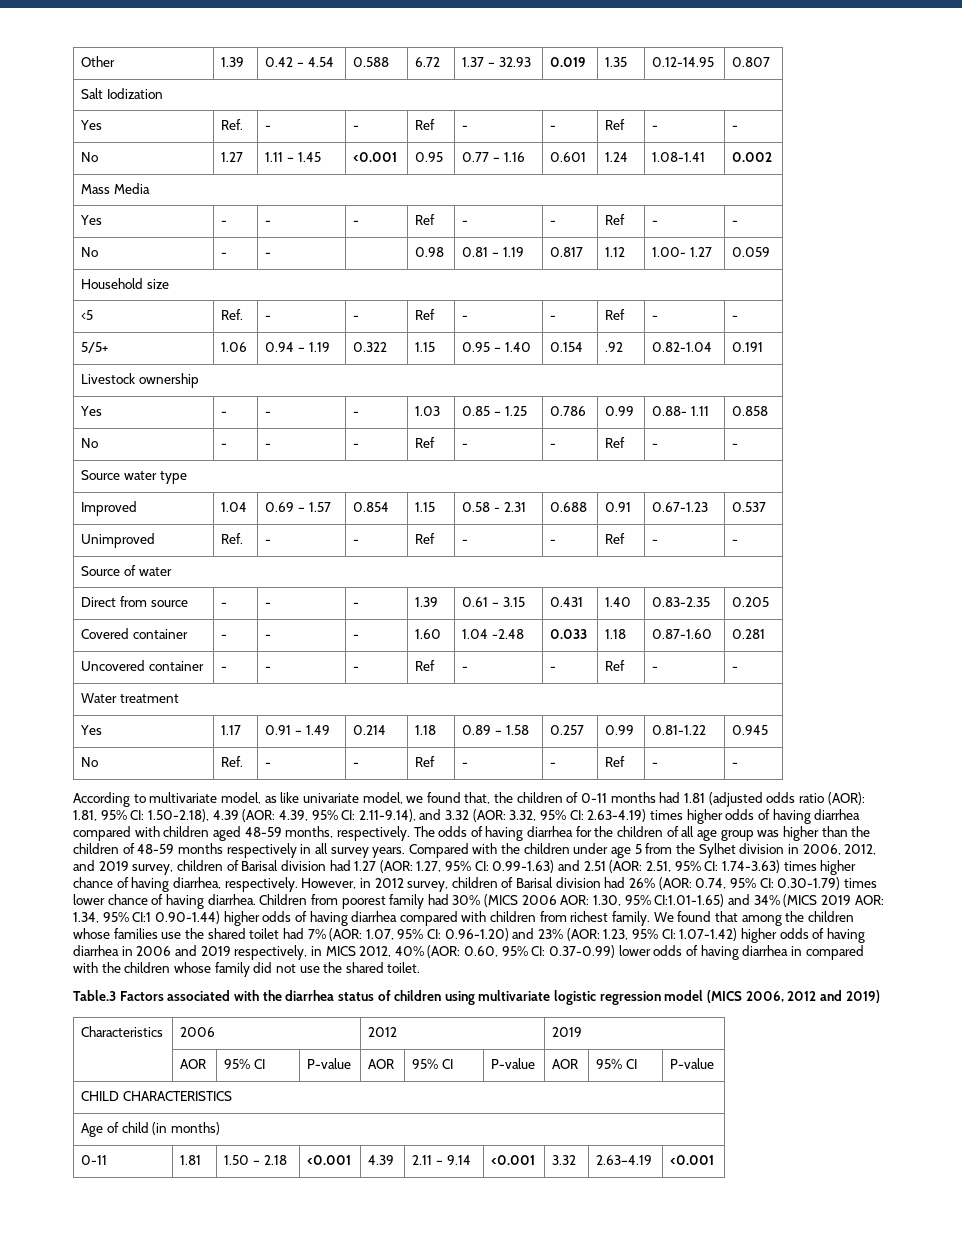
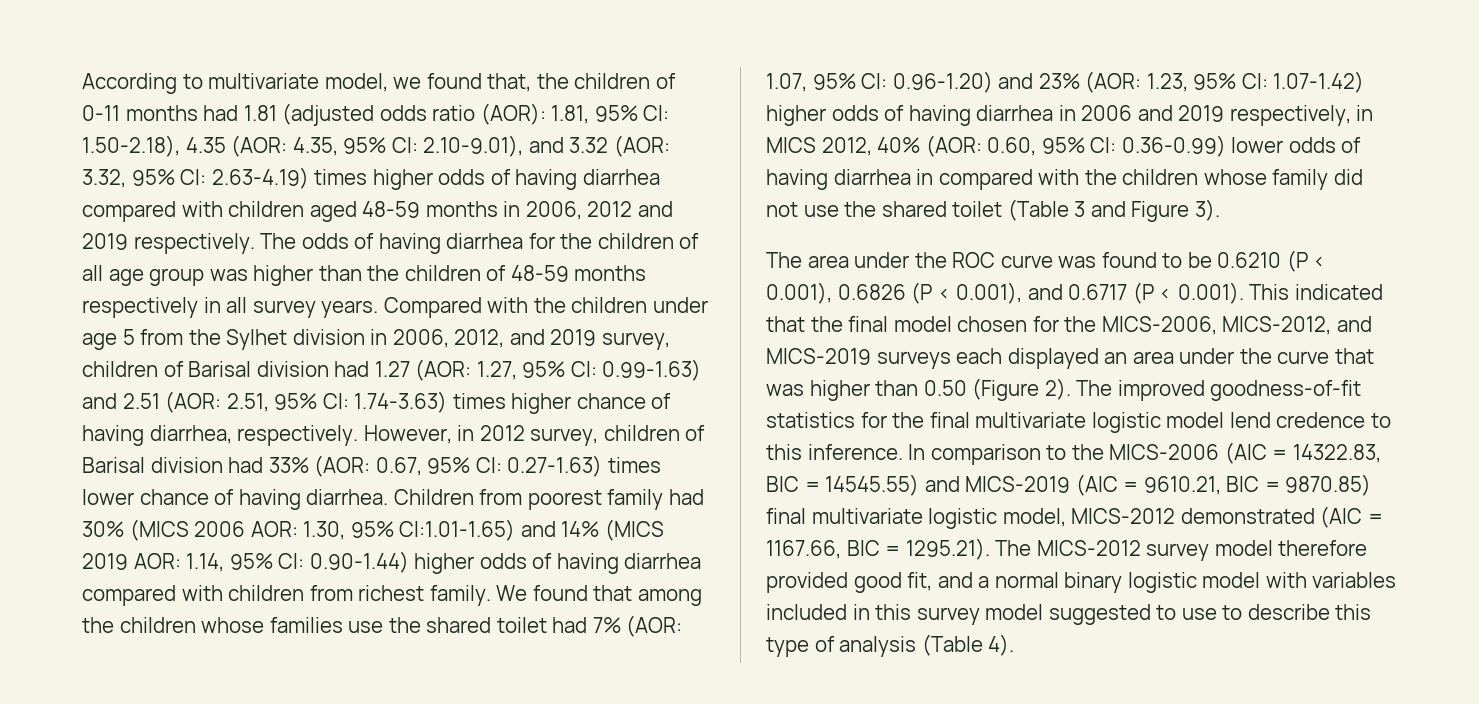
- Other | 1.39 | 0.42 – 4.54 | 0.588 | 6.72 | 1.37 – 32.93 | 0.019 | 1.35 | 0.12-14.95 | 0.807
- Salt Iodization
- Yes | Ref. | - | - | Ref | - | - | Ref | - | -
- No | 1.27 | 1.11 – 1.45 | <0.001 | 0.95 | 0.77 – 1.16 | 0.601 | 1.24 | 1.08-1.41 | 0.002
- Mass Media
- Yes | - | - | - | Ref | - | - | Ref | - | -
- No | - | - | | 0.98 | 0.81 – 1.19 | 0.817 | 1.12 | 1.00- 1.27 | 0.059
- Household size
- <5 | Ref. | - | - | Ref | - | - | Ref | - | -
- 5/5+ | 1.06 | 0.94 – 1.19 | 0.322 | 1.15 | 0.95 – 1.40 | 0.154 | .92 | 0.82-1.04 | 0.191
- Livestock ownership
- Yes | - | - | - | 1.03 | 0.85 – 1.25 | 0.786 | 0.99 | 0.88- 1.11 | 0.858
- No | - | - | - | Ref | - | - | Ref | - | -
- Source water type
- Improved | 1.04 | 0.69 – 1.57 | 0.854 | 1.15 | 0.58 - 2.31 | 0.688 | 0.91 | 0.67-1.23 | 0.537
- Unimproved | Ref. | - | - | Ref | - | - | Ref | - | -
- Source of water
- Direct from source | - | - | - | 1.39 | 0.61 – 3.15 | 0.431 | 1.40 | 0.83-2.35 | 0.205
- Covered container | - | - | - | 1.60 | 1.04 -2.48 | 0.033 | 1.18 | 0.87-1.60 | 0.281
- Uncovered container | - | - | - | Ref | - | - | Ref | - | -
- Water treatment
- Yes | 1.17 | 0.91 – 1.49 | 0.214 | 1.18 | 0.89 – 1.58 | 0.257 | 0.99 | 0.81-1.22 | 0.945
- No | Ref. | - | - | Ref | - | - | Ref | - | -
- According to multivariate model, as like univariate model, we found that, the children of 0-11 months had 1.81 (adjusted odds ratio (AOR): 1.81, 95% CI: 1.50-2.18), 4.39 (AOR: 4.39, 95% CI: 2.11-9.14), and 3.32 (AOR: 3.32, 95% CI: 2.63-4.19) times higher odds of having diarrhea compared with children aged 48-59 months, respectively.
+ According to multivariate model, we found that, the children of 0-11 months had 1.81 (adjusted odds ratio (AOR): 1.81, 95% CI: 1.50-2.18), 4.35 (AOR: 4.35, 95% CI: 2.10-9.01), and 3.32 (AOR: 3.32, 95% CI: 2.63-4.19) times higher odds of having diarrhea compared with children aged 48-59 months in 2006, 2012 and 2019 respectively.
- However, in 2012 survey, children of Barisal division had 26% (AOR: 0.74, 95% CI: 0.30-1.79) times lower chance of having diarrhea.
+ However, in 2012 survey, children of Barisal division had 33% (AOR: 0.67, 95% CI: 0.27-1.63) times lower chance of having diarrhea.
- Children from poorest family had 30% (MICS 2006 AOR: 1.30, 95% CI:1.01-1.65) and 34% (MICS 2019 AOR: 1.34, 95% CI:1 0.90-1.44) higher odds of having diarrhea compared with children from richest family.
+ Children from poorest family had 30% (MICS 2006 AOR: 1.30, 95% CI:1.01-1.65) and 14% (MICS 2019 AOR: 1.14, 95% CI: 0.90-1.44) higher odds of having diarrhea compared with children from richest family.
- 0.37-0.99) lower odds of having diarrhea in compared with the children whose family did not use the shared toilet.
- Table.3 Factors associated with the diarrhea status of children using multivariate logistic regression model (MICS 2006, 2012 and 2019)
- Characteristics | 2006 | 2012 | 2019
- | AOR | 95% CI | P-value | AOR | 95% CI | P-value | AOR | 95% CI | P-value
- CHILD CHARACTERISTICS
- Age of child (in months)
- 0-11 | 1.81 | 1.50 – 2.18 | <0.001 | 4.39 | 2.11 – 9.14 | <0.001 | 3.32 | 2.63–4.19 | <0.001
+ 0.36-0.99) lower odds of having diarrhea in compared with the children whose family did not use the shared toilet (Table 3 and Figure 3).
+ The area under the ROC curve was found to be 0.6210 (P < 0.001), 0.6826 (P < 0.001), and 0.6717 (P < 0.001). This indicated that the final model chosen for the MICS-2006, MICS-2012, and MICS-2019 surveys each displayed an area under the curve that was higher than 0.50 (Figure 2). The improved goodness-of-fit statistics for the final multivariate logistic model lend credence to this inference. In comparison to the MICS-2006 (AIC = 14322.83, BIC = 14545.55) and MICS-2019 (AIC = 9610.21, BIC = 9870.85) final multivariate logistic model, MICS-2012 demonstrated (AIC = 1167.66, BIC = 1295.21). The MICS-2012 survey model therefore provided good fit, and a normal binary logistic model with variables included in this survey model suggested to use to describe this type of analysis (Table 4).

